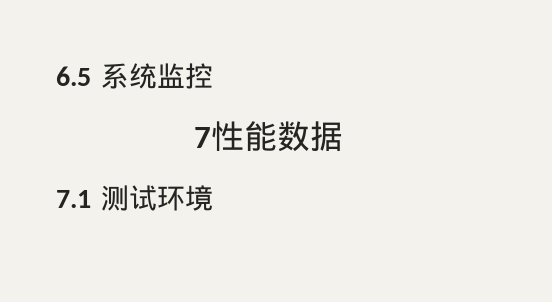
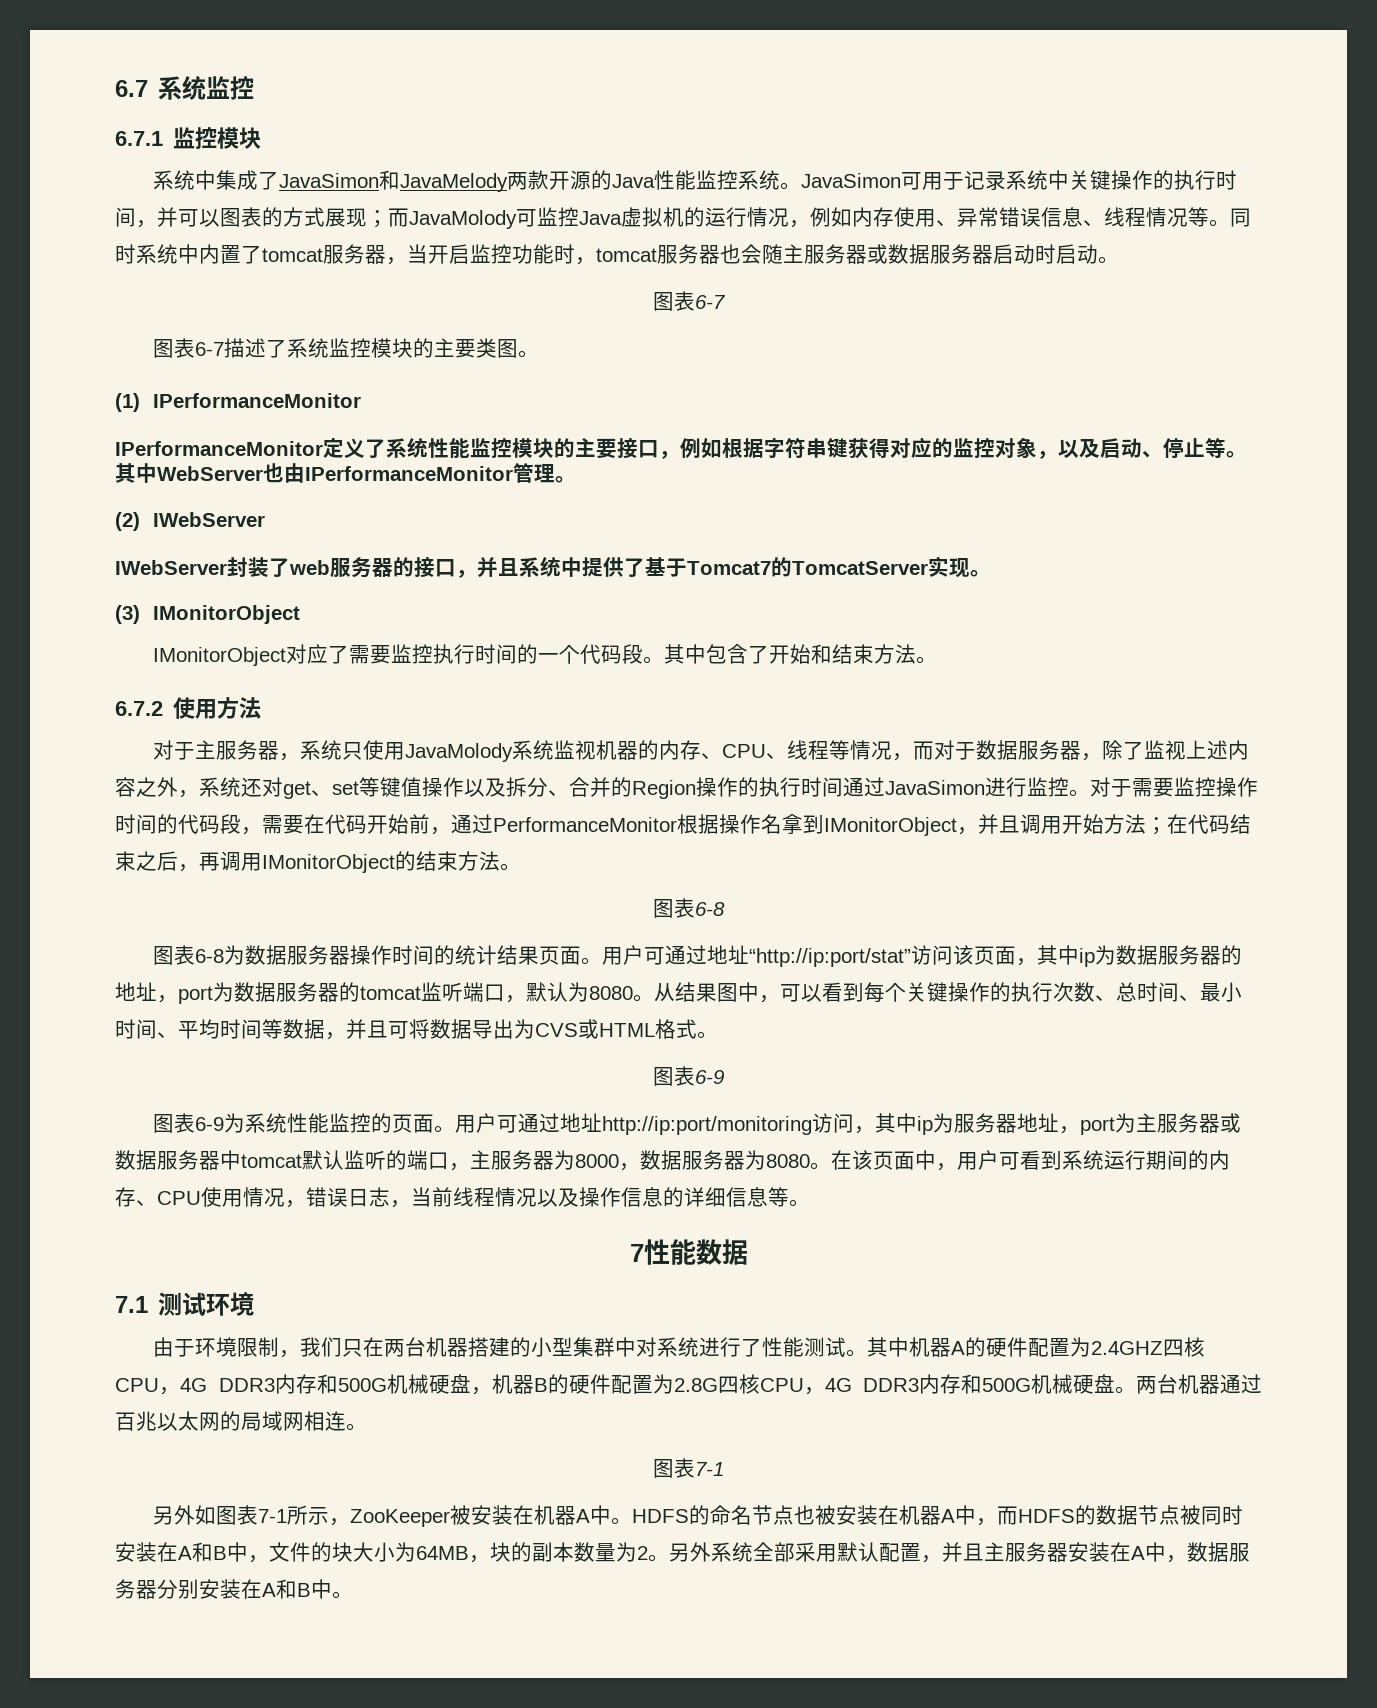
- 6.5系统监控
+ 6.7系统监控
+ 6.7.1监控模块
+ 系统中集成了JavaSimon和JavaMelody两款开源的Java性能监控系统。JavaSimon可用于记录系统中关键操作的执行时间，并可以图表的方式展现；而JavaMolody可监控Java虚拟机的运行情况，例如内存使用、异常错误信息、线程情况等。同时系统中内置了tomcat服务器，当开启监控功能时，tomcat服务器也会随主服务器或数据服务器启动时启动。
+ 图表6-7
+ 图表6-7描述了系统监控模块的主要类图。
+ (1) IPerformanceMonitor
+ IPerformanceMonitor定义了系统性能监控模块的主要接口，例如根据字符串键获得对应的监控对象，以及启动、停止等。其中WebServer也由IPerformanceMonitor管理。
+ (2) IWebServer
+ IWebServer封装了web服务器的接口，并且系统中提供了基于Tomcat7的TomcatServer实现。
+ (3) IMonitorObject
+ IMonitorObject对应了需要监控执行时间的一个代码段。其中包含了开始和结束方法。
+ 6.7.2使用方法
+ 对于主服务器，系统只使用JavaMolody系统监视机器的内存、CPU、线程等情况，而对于数据服务器，除了监视上述内容之外，系统还对get、set等键值操作以及拆分、合并的Region操作的执行时间通过JavaSimon进行监控。对于需要监控操作时间的代码段，需要在代码开始前，通过PerformanceMonitor根据操作名拿到IMonitorObject，并且调用开始方法；在代码结束之后，再调用IMonitorObject的结束方法。
+ 图表6-8
+ 图表6-8为数据服务器操作时间的统计结果页面。用户可通过地址“http://ip:port/stat”访问该页面，其中ip为数据服务器的地址，port为数据服务器的tomcat监听端口，默认为8080。从结果图中，可以看到每个关键操作的执行次数、总时间、最小时间、平均时间等数据，并且可将数据导出为CVS或HTML格式。
+ 图表6-9
+ 图表6-9为系统性能监控的页面。用户可通过地址http://ip:port/monitoring访问，其中ip为服务器地址，port为主服务器或数据服务器中tomcat默认监听的端口，主服务器为8000，数据服务器为8080。在该页面中，用户可看到系统运行期间的内存、CPU使用情况，错误日志，当前线程情况以及操作信息的详细信息等。
+ 由于环境限制，我们只在两台机器搭建的小型集群中对系统进行了性能测试。其中机器A的硬件配置为2.4GHZ四核CPU，4G DDR3内存和500G机械硬盘，机器B的硬件配置为2.8G四核CPU，4G DDR3内存和500G机械硬盘。两台机器通过百兆以太网的局域网相连。
+ 图表7-1
+ 另外如图表7-1所示，ZooKeeper被安装在机器A中。HDFS的命名节点也被安装在机器A中，而HDFS的数据节点被同时安装在A和B中，文件的块大小为64MB，块的副本数量为2。另外系统全部采用默认配置，并且主服务器安装在A中，数据服务器分别安装在A和B中。

